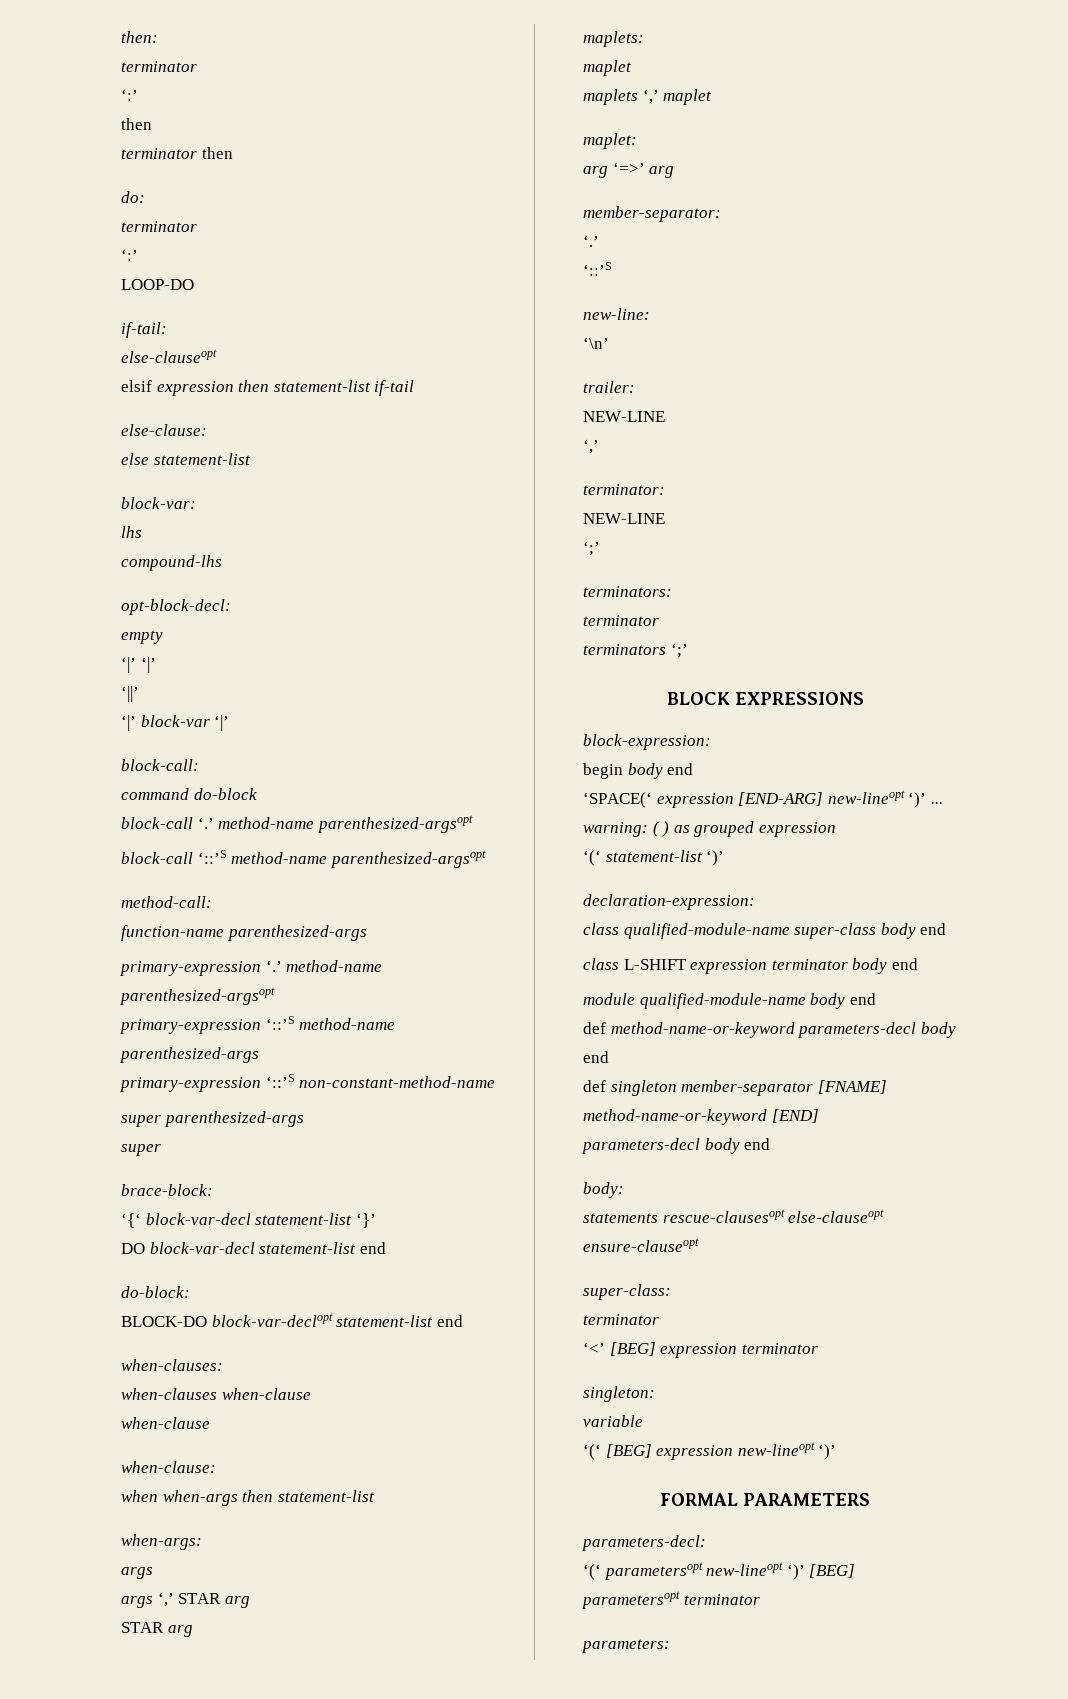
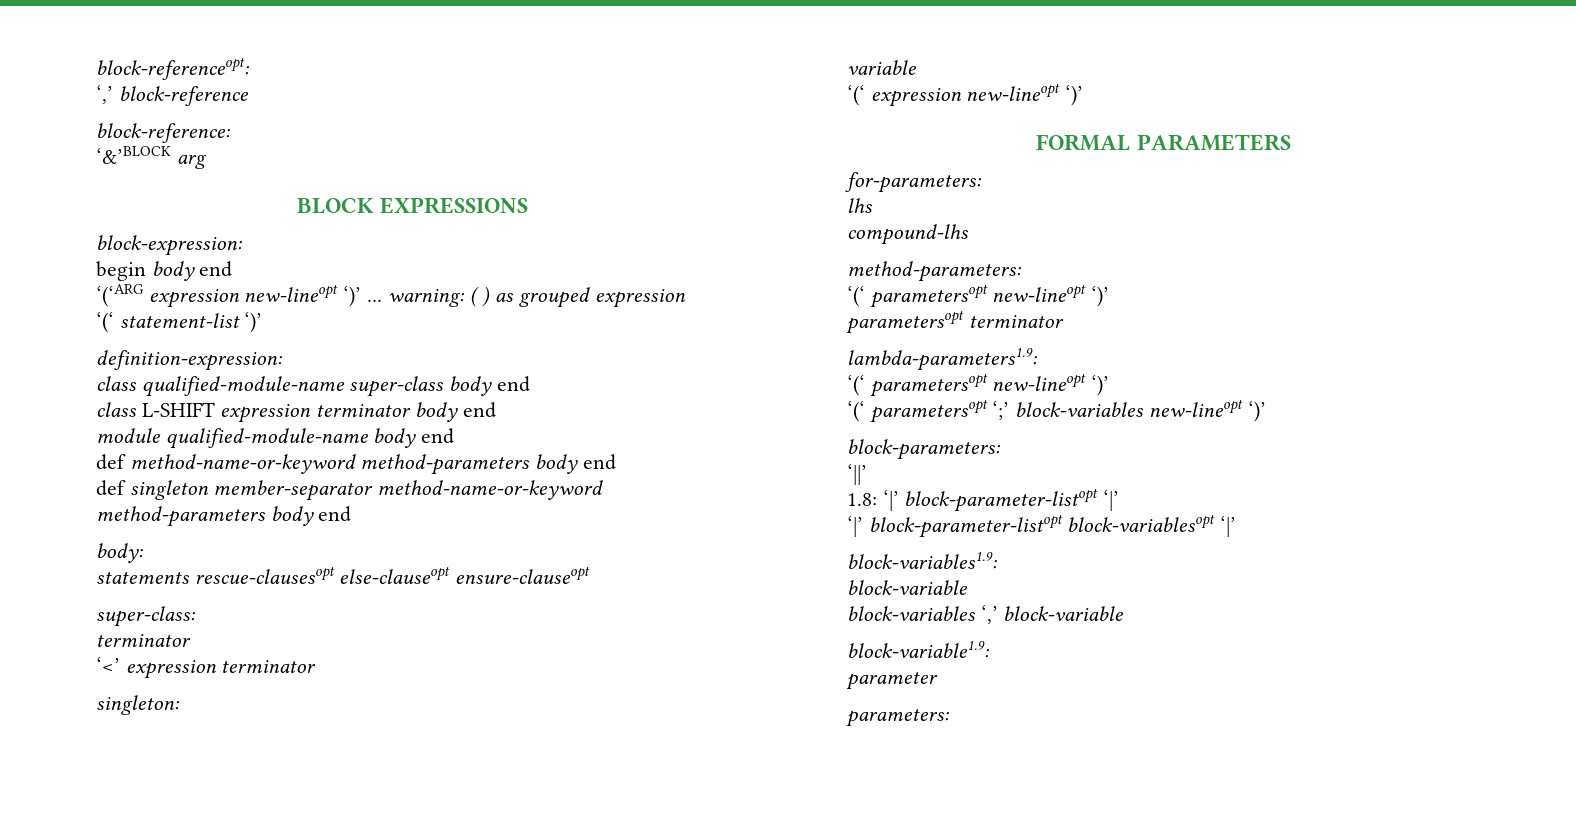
- then:
- terminator
- ‘:’
- then
- terminator then
- do:
- terminator
- ‘:’
- LOOP-DO
- if-tail:
- else-clauseopt
- elsif expression then statement-list if-tail
- else-clause:
- else statement-list
- block-var:
- lhs
- compound-lhs
- opt-block-decl:
- empty
- ‘|’ ‘|’
- ‘||’
- ‘|’ block-var ‘|’
- block-call:
- command do-block
- block-call ‘.’ method-name parenthesized-argsopt
- block-call ‘::’S method-name parenthesized-argsopt
- method-call:
- function-name parenthesized-args
- primary-expression ‘.’ method-name parenthesized-argsopt
- primary-expression ‘::’S method-name parenthesized-args
- primary-expression ‘::’S non-constant-method-name
- super parenthesized-args
- super
- brace-block:
- ‘{‘ block-var-decl statement-list ‘}’
- DO block-var-decl statement-list end
- do-block:
- BLOCK-DO block-var-declopt statement-list end
- when-clauses:
- when-clauses when-clause
- when-clause
- when-clause:
- when when-args then statement-list
- when-args:
- args
- args ‘,’ STAR arg
- STAR arg
- maplets:
- maplet
- maplets ‘,’ maplet
- maplet:
- arg ‘=>’ arg
- member-separator:
- ‘.’
- ‘::’S
- new-line:
- ‘\n’
- trailer:
- NEW-LINE
- ‘,’
- terminator:
- NEW-LINE
- ‘;’
- terminators:
- terminator
- terminators ‘;’
+ block-referenceopt:
+ ‘,’ block-reference
+ block-reference:
+ ‘&’BLOCK arg
- ‘SPACE(‘ expression [END-ARG] new-lineopt ‘)’ ... warning: ( ) as grouped expression
+ ‘(‘ARG expression new-lineopt ‘)’ ... warning: ( ) as grouped expression
- declaration-expression:
+ definition-expression:
- def method-name-or-keyword parameters-decl body end
+ def method-name-or-keyword method-parameters body end
- def singleton member-separator [FNAME] method-name-or-keyword [END]
- parameters-decl body end
+ def singleton member-separator method-name-or-keyword method-parameters body end
- ‘<’ [BEG] expression terminator
+ ‘<’ expression terminator
- ‘(‘ [BEG] expression new-lineopt ‘)’
+ ‘(‘ expression new-lineopt ‘)’
- parameters-decl:
- ‘(‘ parametersopt new-lineopt ‘)’ [BEG]
+ for-parameters:
+ lhs
+ compound-lhs
+ method-parameters:
+ ‘(‘ parametersopt new-lineopt ‘)’
+ lambda-parameters1.9:
+ ‘(‘ parametersopt new-lineopt ‘)’
+ ‘(‘ parametersopt ‘;’ block-variables new-lineopt ‘)’
+ block-parameters:
+ ‘||’
+ 1.8: ‘|’ block-parameter-listopt ‘|’
+ ‘|’ block-parameter-listopt block-variablesopt ‘|’
+ block-variables1.9:
+ block-variable
+ block-variables ‘,’ block-variable
+ block-variable1.9:
+ parameter

